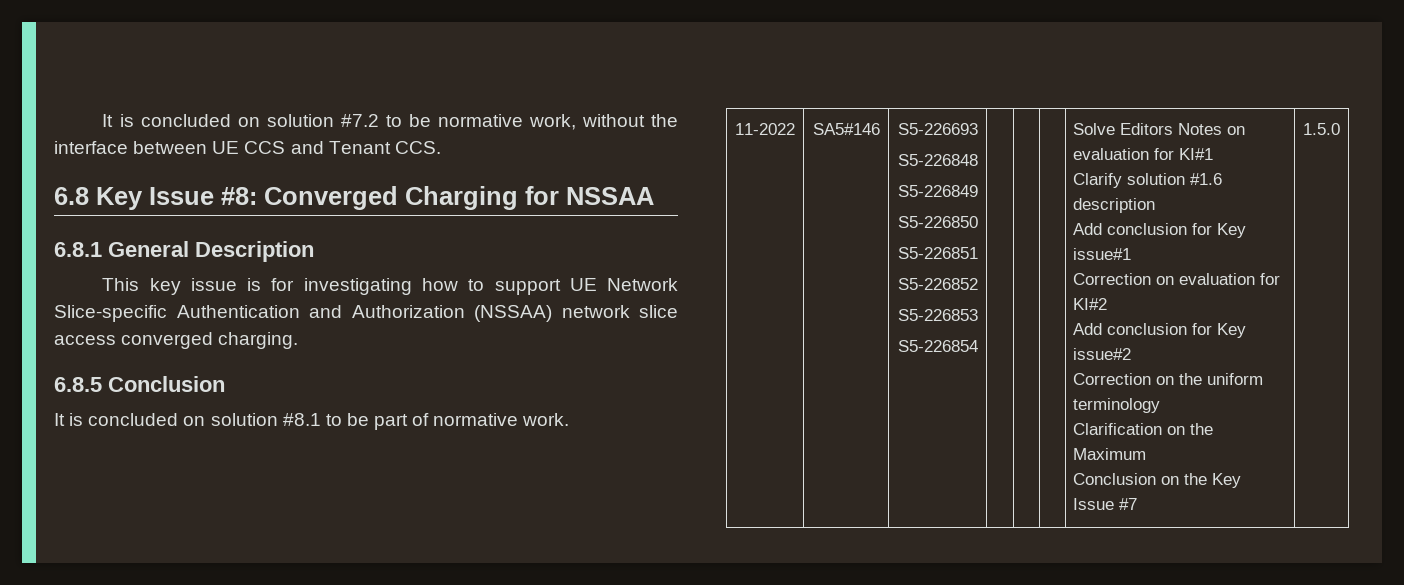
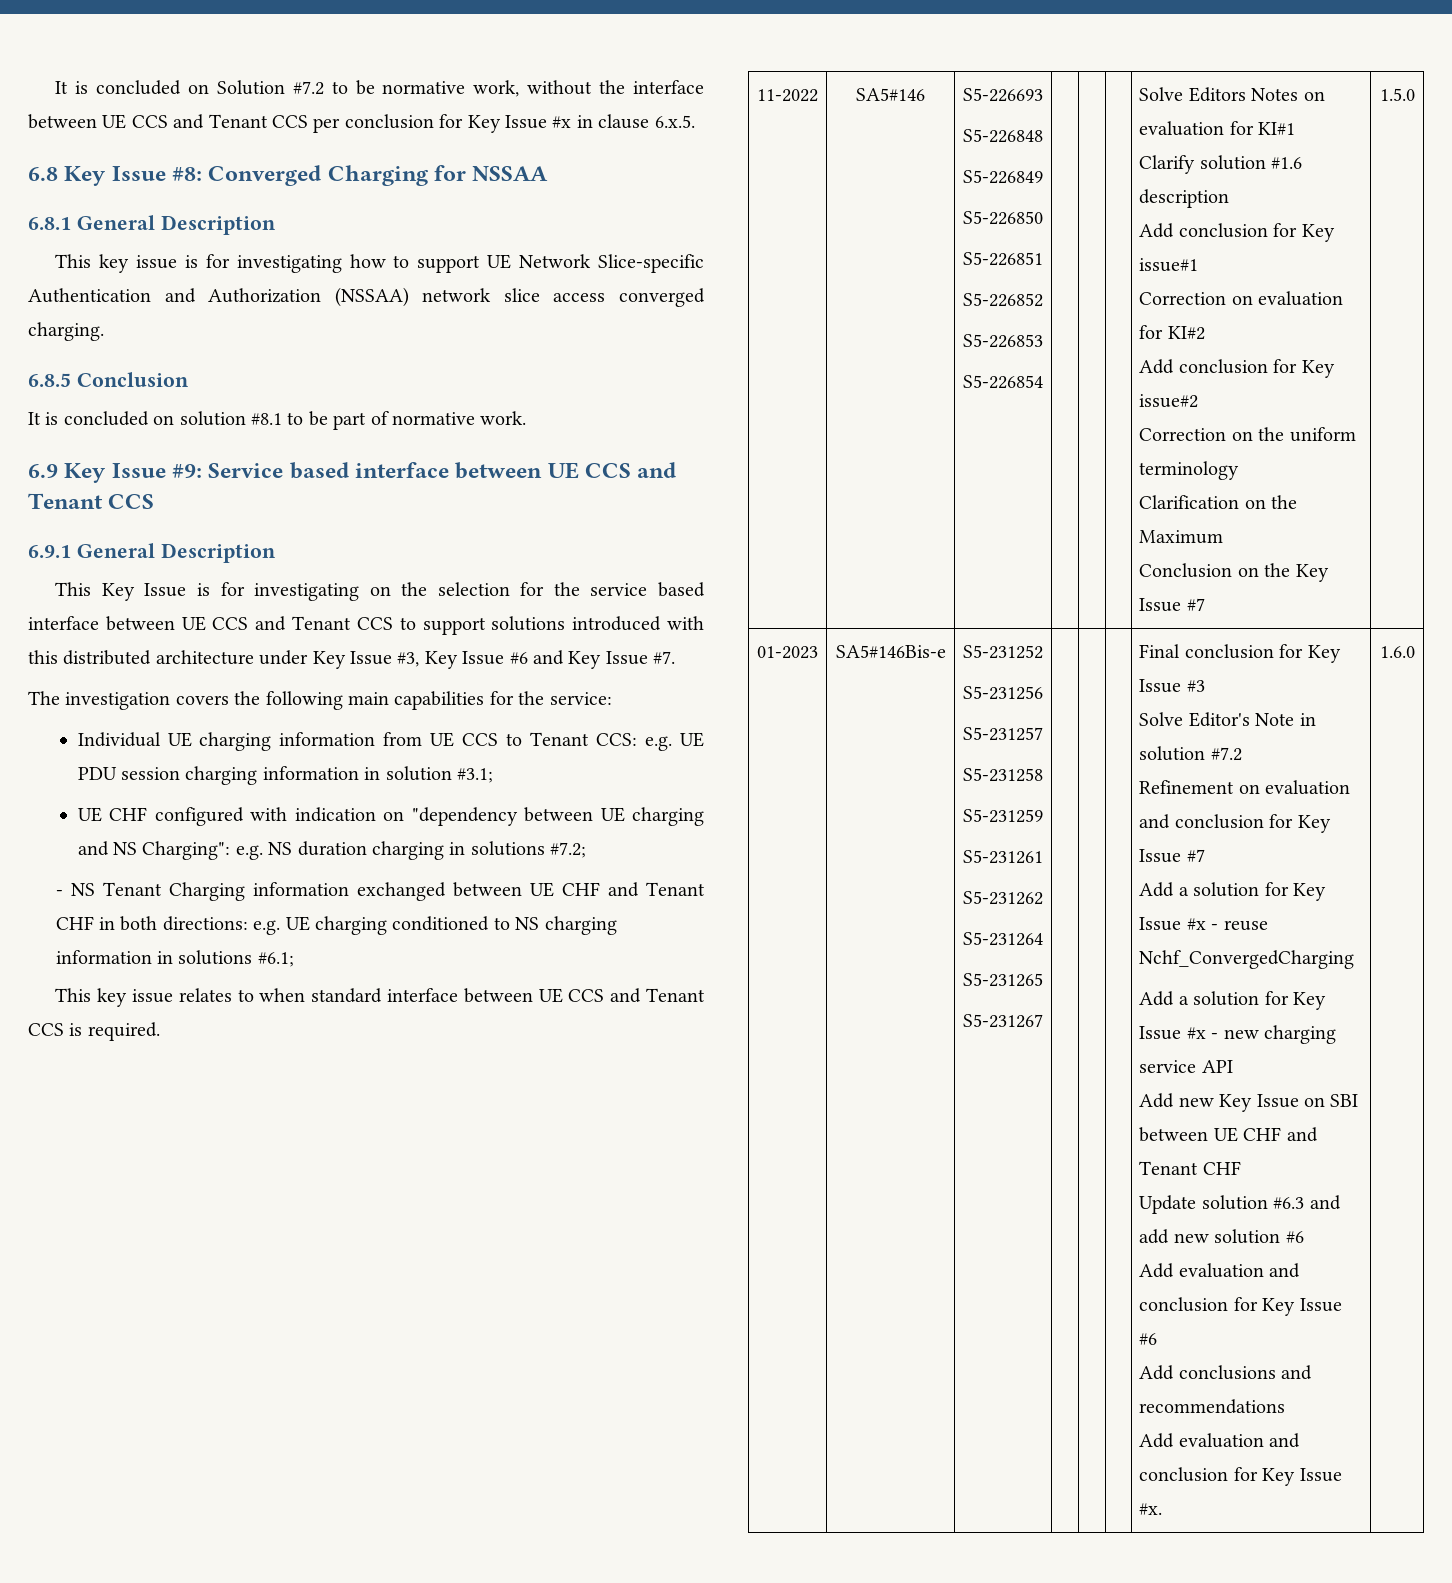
- It is concluded on solution #7.2 to be normative work, without the interface between UE CCS and Tenant CCS.
+ It is concluded on Solution #7.2 to be normative work, without the interface between UE CCS and Tenant CCS per conclusion for Key Issue #x in clause 6.x.5.
+ 6.9 Key Issue #9: Service based interface between UE CCS and Tenant CCS
+ 6.9.1 General Description
+ This Key Issue is for investigating on the selection for the service based interface between UE CCS and Tenant CCS to support solutions introduced with this distributed architecture under Key Issue #3, Key Issue #6 and Key Issue #7.
+ The investigation covers the following main capabilities for the service:
+ Individual UE charging information from UE CCS to Tenant CCS: e.g. UE PDU session charging information in solution #3.1;
+ UE CHF configured with indication on "dependency between UE charging and NS Charging": e.g. NS duration charging in solutions #7.2;
+ - NS Tenant Charging information exchanged between UE CHF and Tenant CHF in both directions: e.g. UE charging conditioned to NS charging information in solutions #6.1;
+ This key issue relates to when standard interface between UE CCS and Tenant CCS is required.
+ 01-2023 | SA5#146Bis-e | S5-231252
+ S5-231256
+ S5-231257
+ S5-231258
+ S5-231259
+ S5-231261
+ S5-231262
+ S5-231264
+ S5-231265
+ S5-231267 | | | | Final conclusion for Key Issue #3
+ Solve Editor's Note in solution #7.2
+ Refinement on evaluation and conclusion for Key Issue #7
+ Add a solution for Key Issue #x - reuse Nchf_ConvergedCharging
+ Add a solution for Key Issue #x - new charging service API
+ Add new Key Issue on SBI between UE CHF and Tenant CHF
+ Update solution #6.3 and add new solution #6
+ Add evaluation and conclusion for Key Issue #6
+ Add conclusions and recommendations
+ Add evaluation and conclusion for Key Issue #x. | 1.6.0

